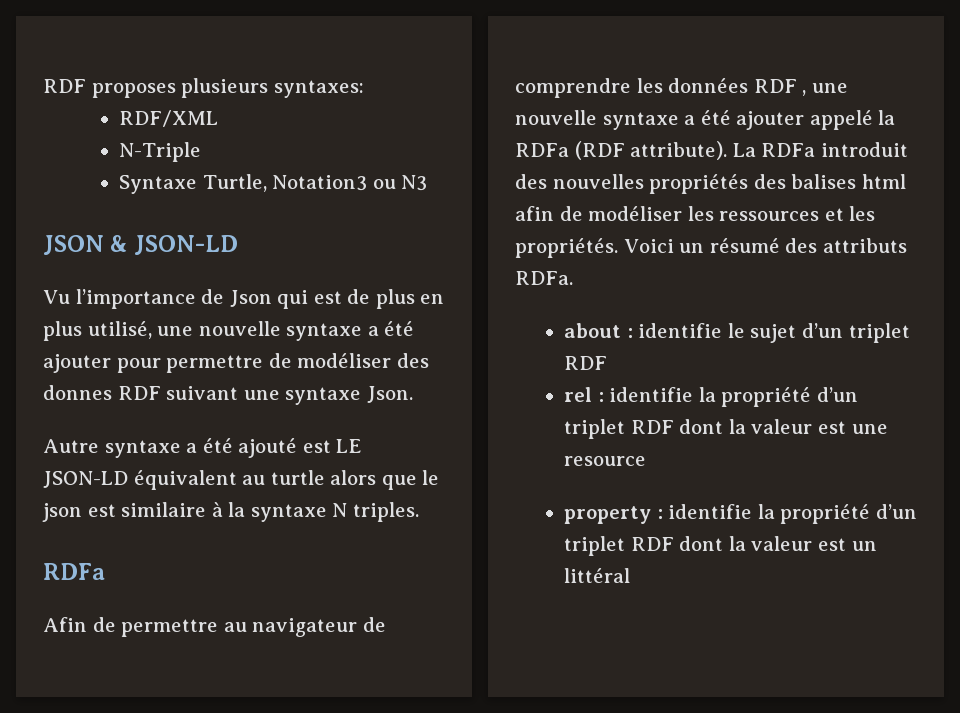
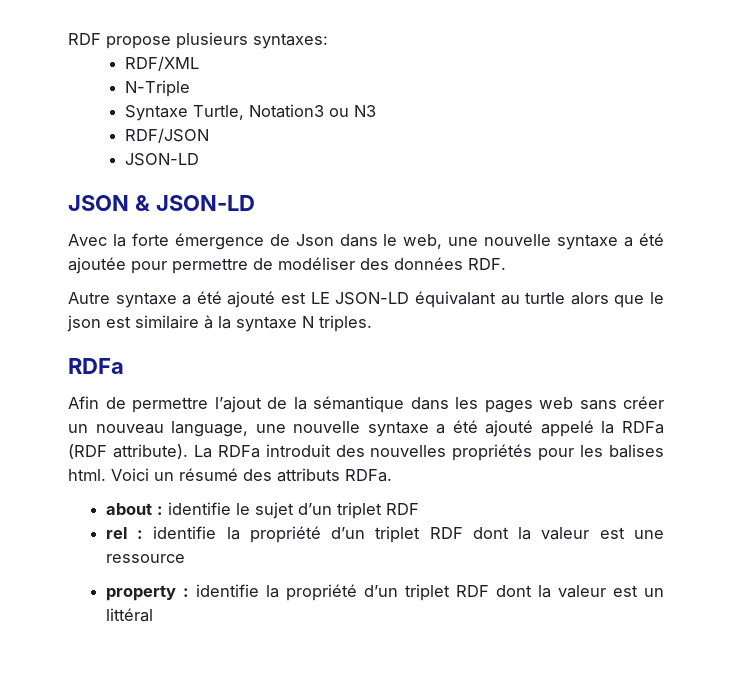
- RDF proposes plusieurs syntaxes:
+ RDF propose plusieurs syntaxes:
+ RDF/JSON
+ JSON-LD
- Vu l’importance de Json qui est de plus en plus utilisé, une nouvelle syntaxe a été ajouter pour permettre de modéliser des donnes RDF suivant une syntaxe Json.
+ Avec la forte émergence de Json dans le web, une nouvelle syntaxe a été ajoutée pour permettre de modéliser des données RDF.
- Autre syntaxe a été ajouté est LE JSON-LD équivalent au turtle alors que le json est similaire à la syntaxe N triples.
+ Autre syntaxe a été ajouté est LE JSON-LD équivalant au turtle alors que le json est similaire à la syntaxe N triples.
- Afin de permettre au navigateur de comprendre les données RDF , une nouvelle syntaxe a été ajouter appelé la RDFa (RDF attribute).
+ Afin de permettre l’ajout de la sémantique dans les pages web sans créer un nouveau language, une nouvelle syntaxe a été ajouté appelé la RDFa (RDF attribute).
- La RDFa introduit des nouvelles propriétés des balises html afin de modéliser les ressources et les propriétés.
+ La RDFa introduit des nouvelles propriétés pour les balises html.
- rel : identifie la propriété d’un triplet RDF dont la valeur est une resource
+ rel : identifie la propriété d’un triplet RDF dont la valeur est une ressource

